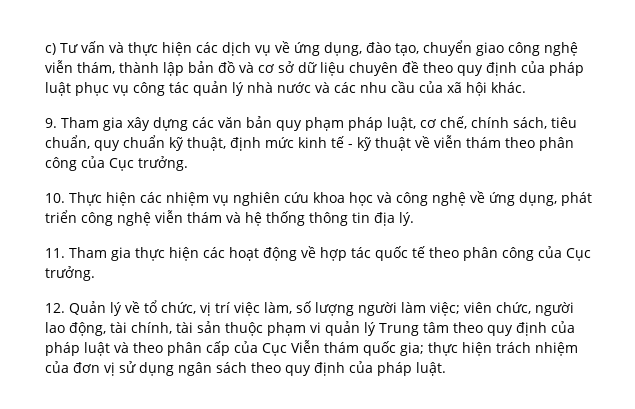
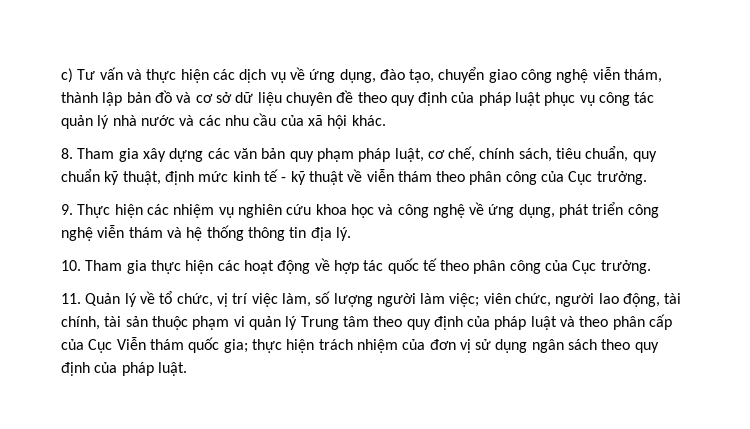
- 9. Tham gia xây dựng các văn bản quy phạm pháp luật, cơ chế, chính sách, tiêu chuẩn, quy chuẩn kỹ thuật, định mức kinh tế - kỹ thuật về viễn thám theo phân công của Cục trưởng.
+ 8. Tham gia xây dựng các văn bản quy phạm pháp luật, cơ chế, chính sách, tiêu chuẩn, quy chuẩn kỹ thuật, định mức kinh tế - kỹ thuật về viễn thám theo phân công của Cục trưởng.
- 10. Thực hiện các nhiệm vụ nghiên cứu khoa học và công nghệ về ứng dụng, phát triển công nghệ viễn thám và hệ thống thông tin địa lý.
+ 9. Thực hiện các nhiệm vụ nghiên cứu khoa học và công nghệ về ứng dụng, phát triển công nghệ viễn thám và hệ thống thông tin địa lý.
- 11. Tham gia thực hiện các hoạt động về hợp tác quốc tế theo phân công của Cục trưởng.
+ 10. Tham gia thực hiện các hoạt động về hợp tác quốc tế theo phân công của Cục trưởng.
- 12. Quản lý về tổ chức, vị trí việc làm, số lượng người làm việc;
+ 11. Quản lý về tổ chức, vị trí việc làm, số lượng người làm việc;

